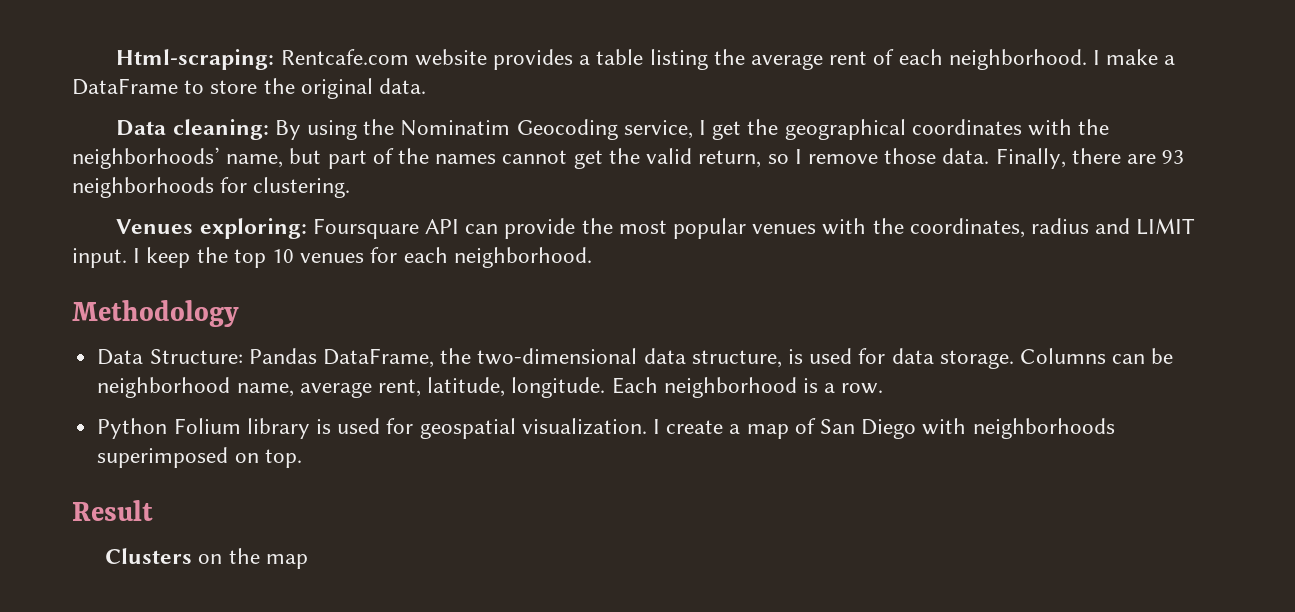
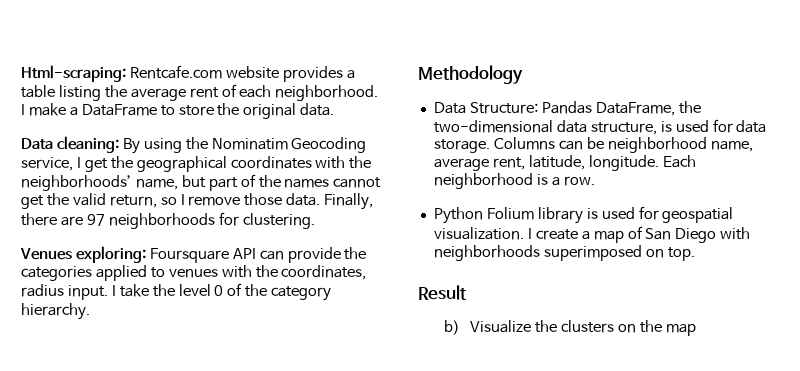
- Finally, there are 93 neighborhoods for clustering.
+ Finally, there are 97 neighborhoods for clustering.
- Venues exploring: Foursquare API can provide the most popular venues with the coordinates, radius and LIMIT input. I keep the top 10 venues for each neighborhood.
+ Venues exploring: Foursquare API can provide the categories applied to venues with the coordinates, radius input. I take the level 0 of the category hierarchy.
- Clusters on the map
+ b) Visualize the clusters on the map

